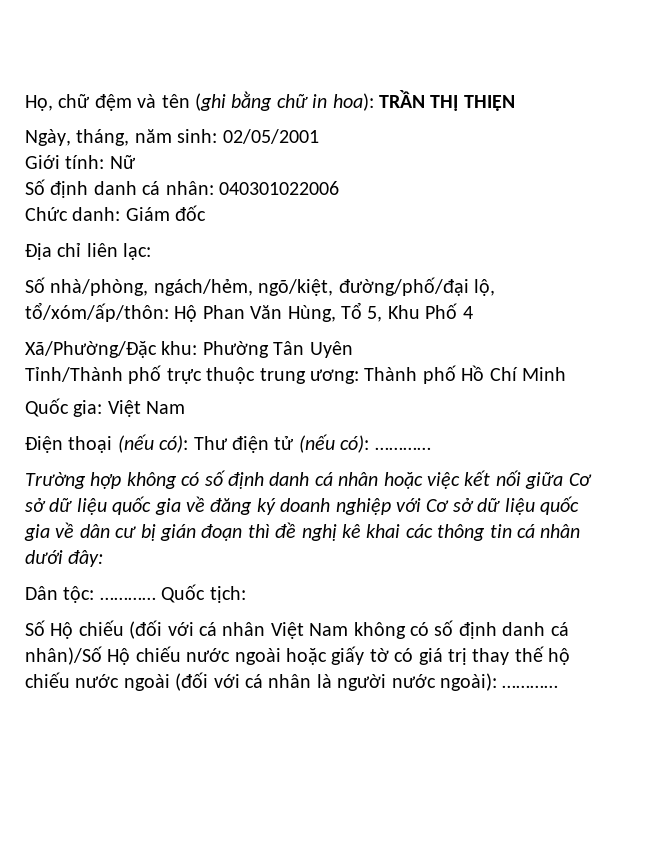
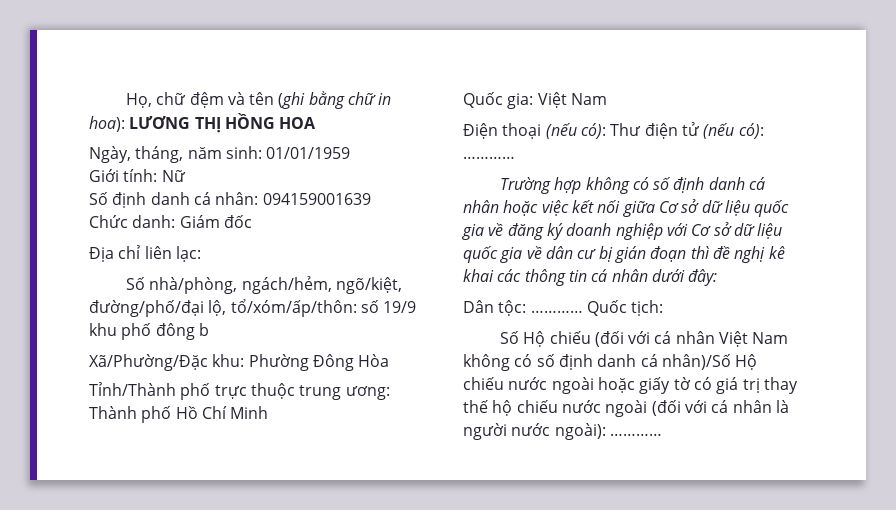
- Họ, chữ đệm và tên (ghi bằng chữ in hoa): TRẦN THỊ THIỆN
+ Họ, chữ đệm và tên (ghi bằng chữ in hoa): LƯƠNG THỊ HỒNG HOA
- Ngày, tháng, năm sinh: 02/05/2001
+ Ngày, tháng, năm sinh: 01/01/1959
- Số định danh cá nhân: 040301022006
+ Số định danh cá nhân: 094159001639
- Số nhà/phòng, ngách/hẻm, ngõ/kiệt, đường/phố/đại lộ, tổ/xóm/ấp/thôn: Hộ Phan Văn Hùng, Tổ 5, Khu Phố 4
+ Số nhà/phòng, ngách/hẻm, ngõ/kiệt, đường/phố/đại lộ, tổ/xóm/ấp/thôn: số 19/9 khu phố đông b
- Xã/Phường/Đặc khu: Phường Tân Uyên
+ Xã/Phường/Đặc khu: Phường Đông Hòa

